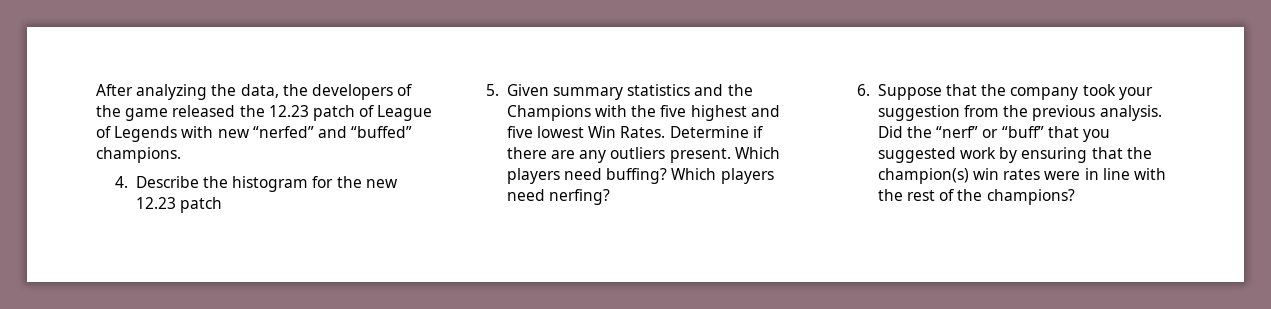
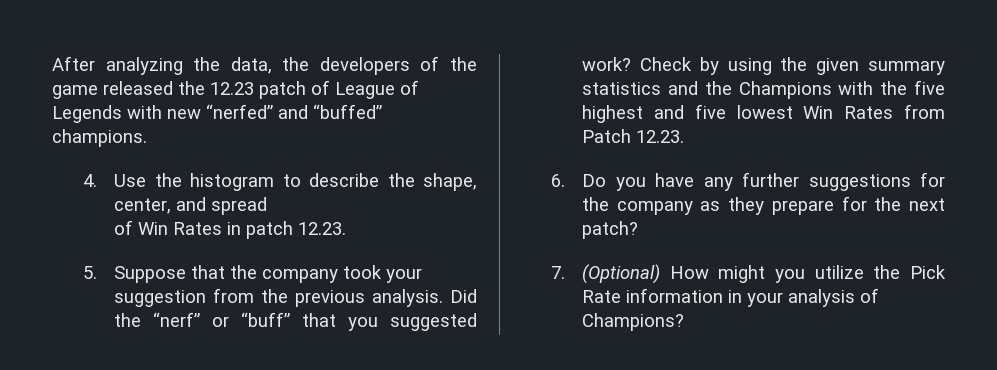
- 4. Describe the histogram for the new 12.23 patch
- 5. Given summary statistics and the Champions with the five highest and five lowest Win Rates. Determine if there are any outliers present. Which players need buffing? Which players need nerfing?
- 6. Suppose that the company took your suggestion from the previous analysis.
+ 4. Use the histogram to describe the shape, center, and spread
+ of Win Rates in patch 12.23.
+ 5. Suppose that the company took your suggestion from the previous analysis.
- Did the “nerf” or “buff” that you suggested work by ensuring that the champion(s) win rates were in line with the rest of the champions?
+ Did the “nerf” or “buff” that you suggested work? Check by using the given summary statistics and the Champions with the five highest and five lowest Win Rates from Patch 12.23.
+ 6. Do you have any further suggestions for the company as they prepare for the next patch?
+ 7. (Optional) How might you utilize the Pick Rate information in your analysis of Champions?

